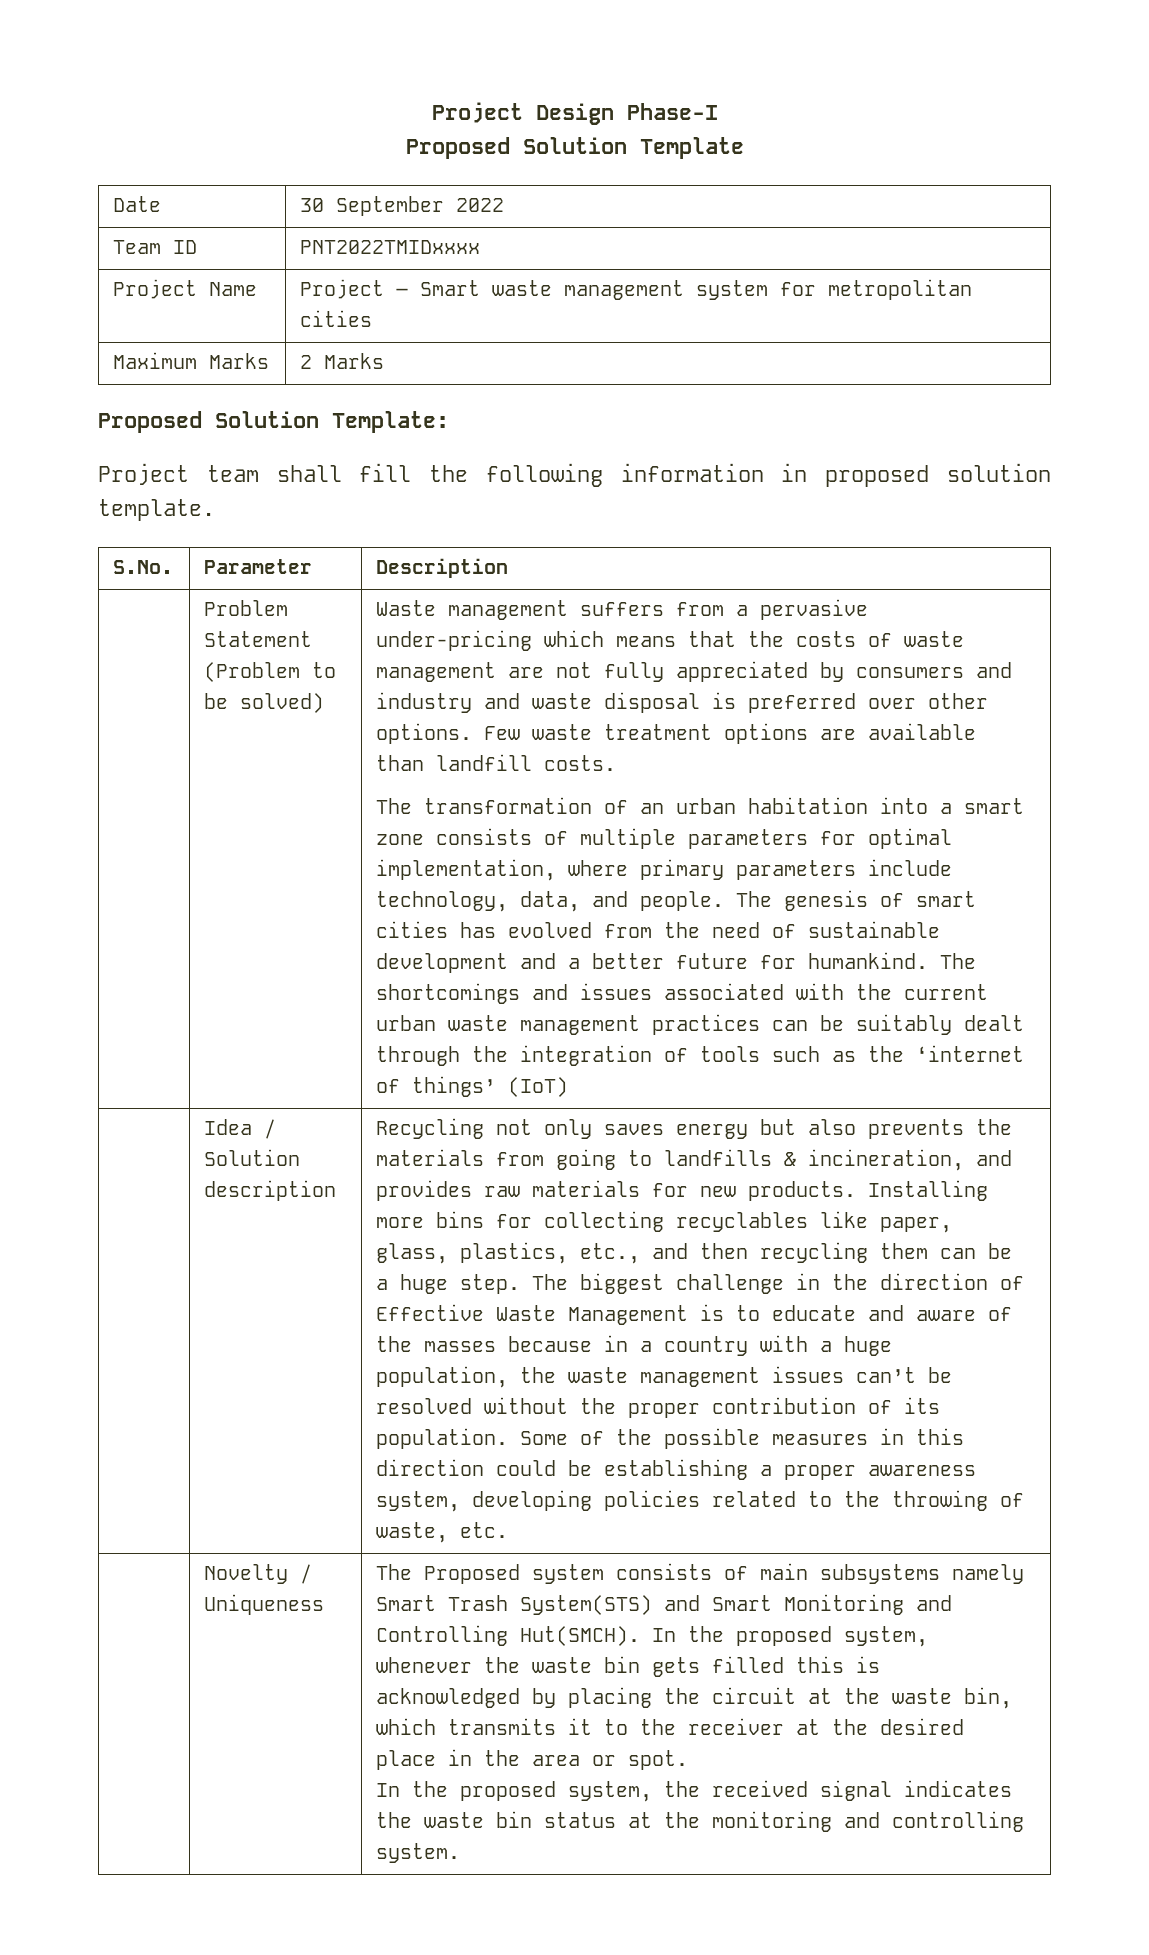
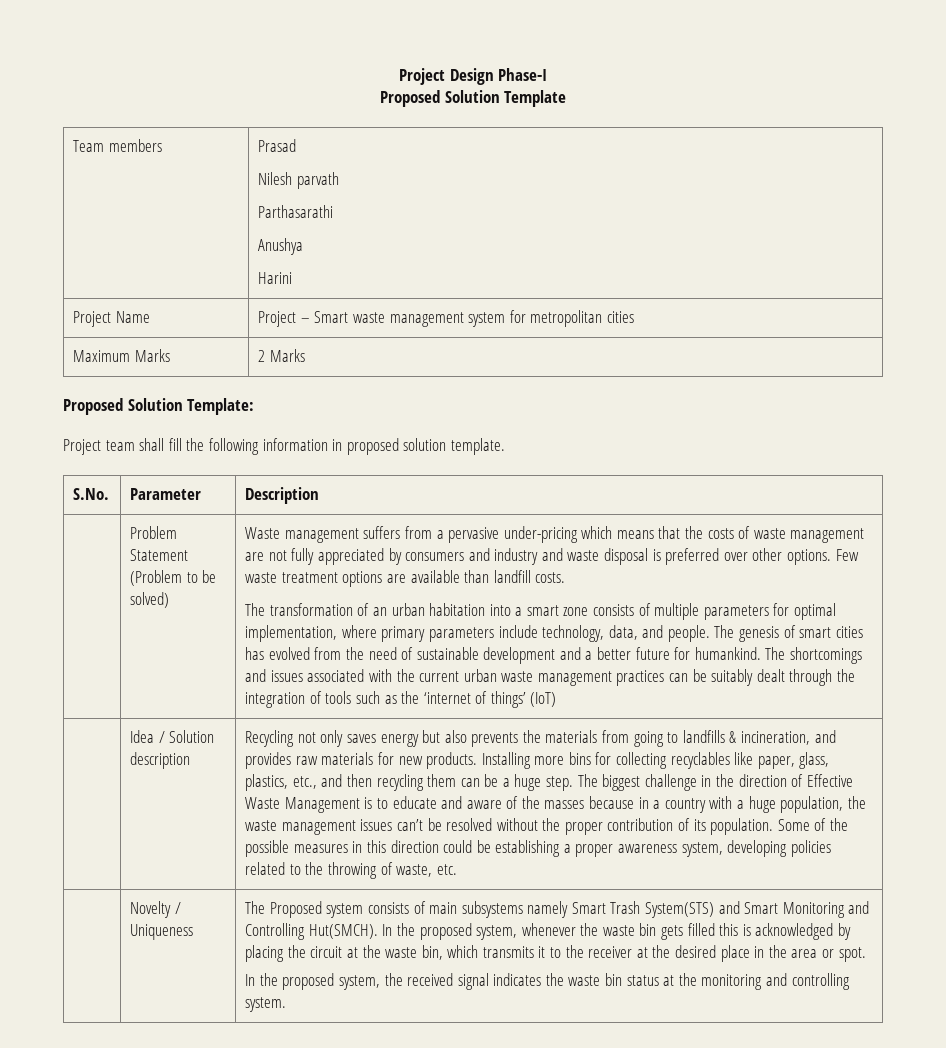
- Date | 30 September 2022
- Team ID | PNT2022TMIDxxxx
+ Team members | Prasad
+ Nilesh parvath
+ Parthasarathi
+ Anushya
+ Harini

